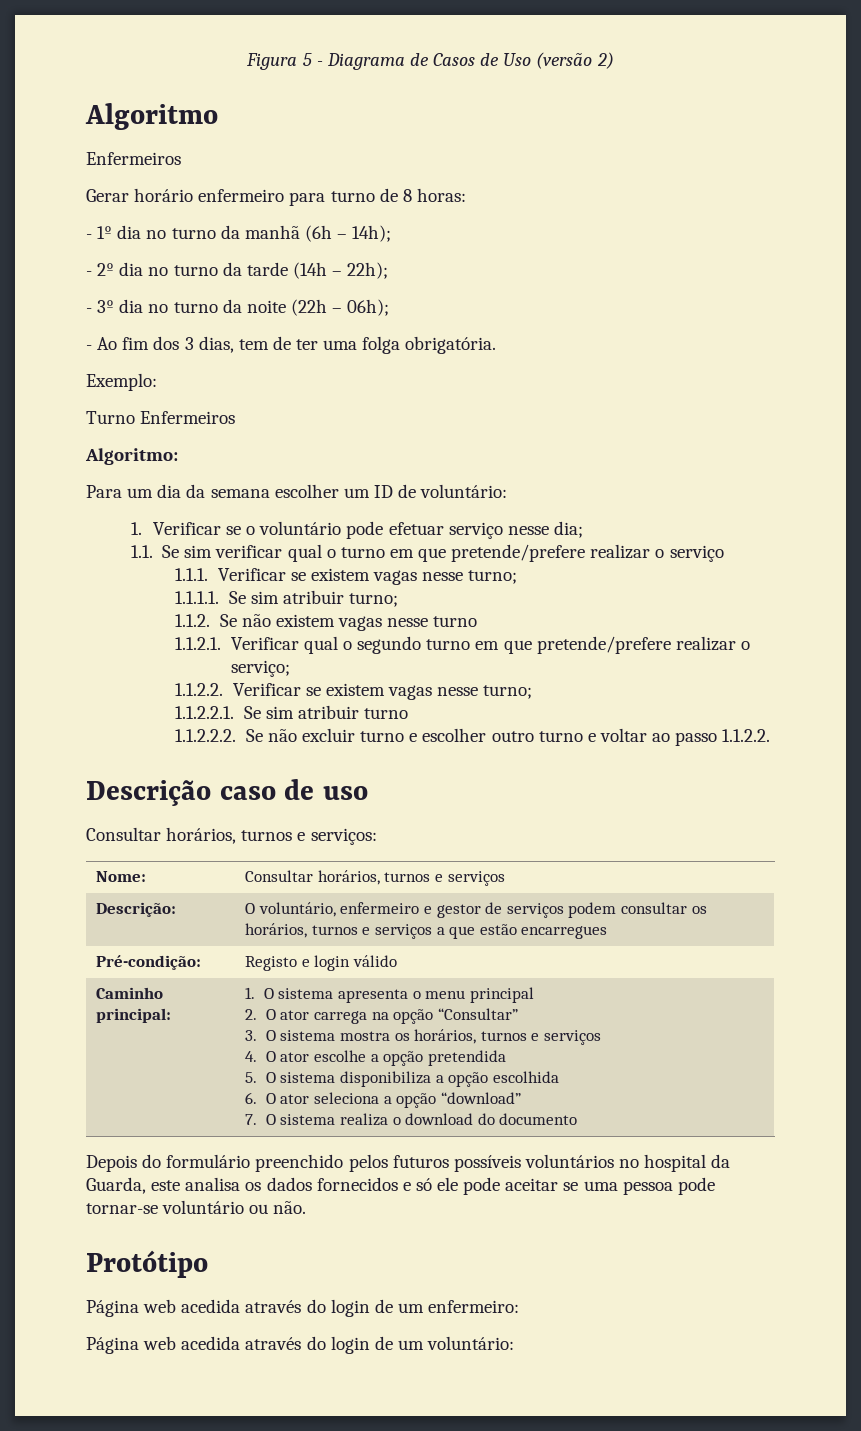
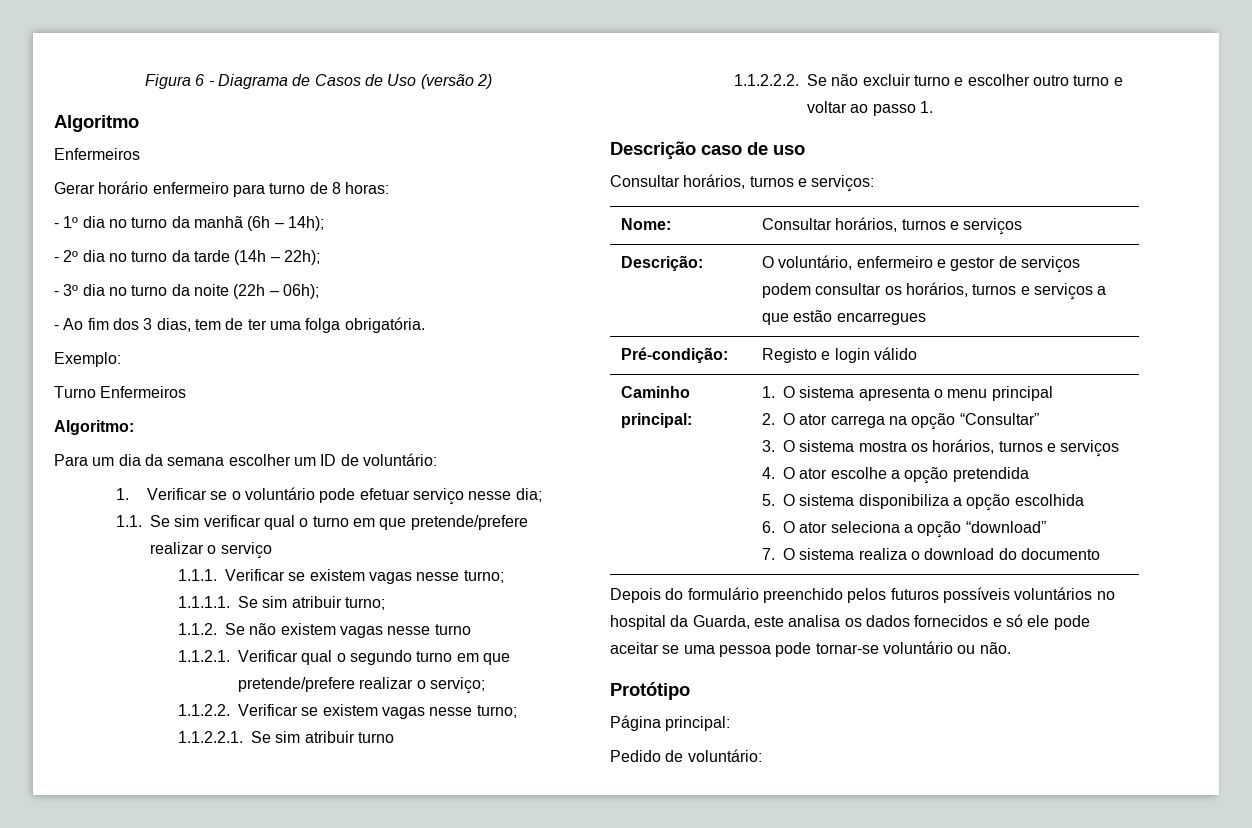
- Figura 5 - Diagrama de Casos de Uso (versão 2)
+ Figura 6 - Diagrama de Casos de Uso (versão 2)
- 1.1.2.2.2. Se não excluir turno e escolher outro turno e voltar ao passo 1.1.2.2.
+ 1.1.2.2.2. Se não excluir turno e escolher outro turno e voltar ao passo 1.
- Página web acedida através do login de um enfermeiro:
- Página web acedida através do login de um voluntário:
+ Página principal:
+ Pedido de voluntário:

